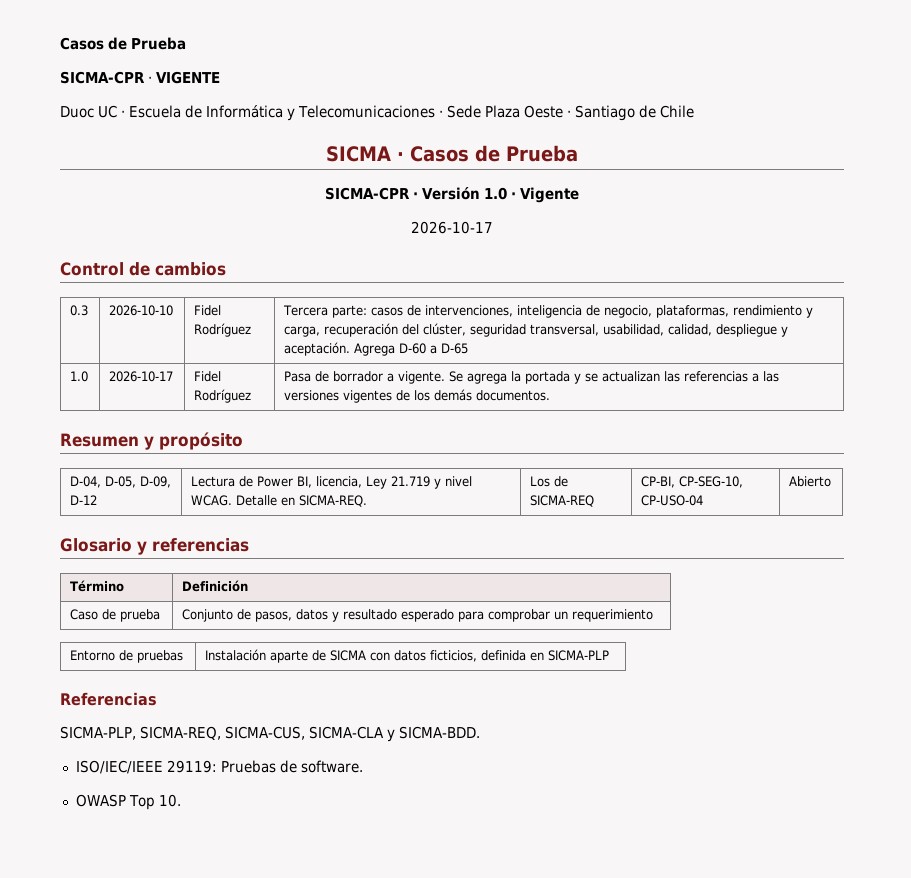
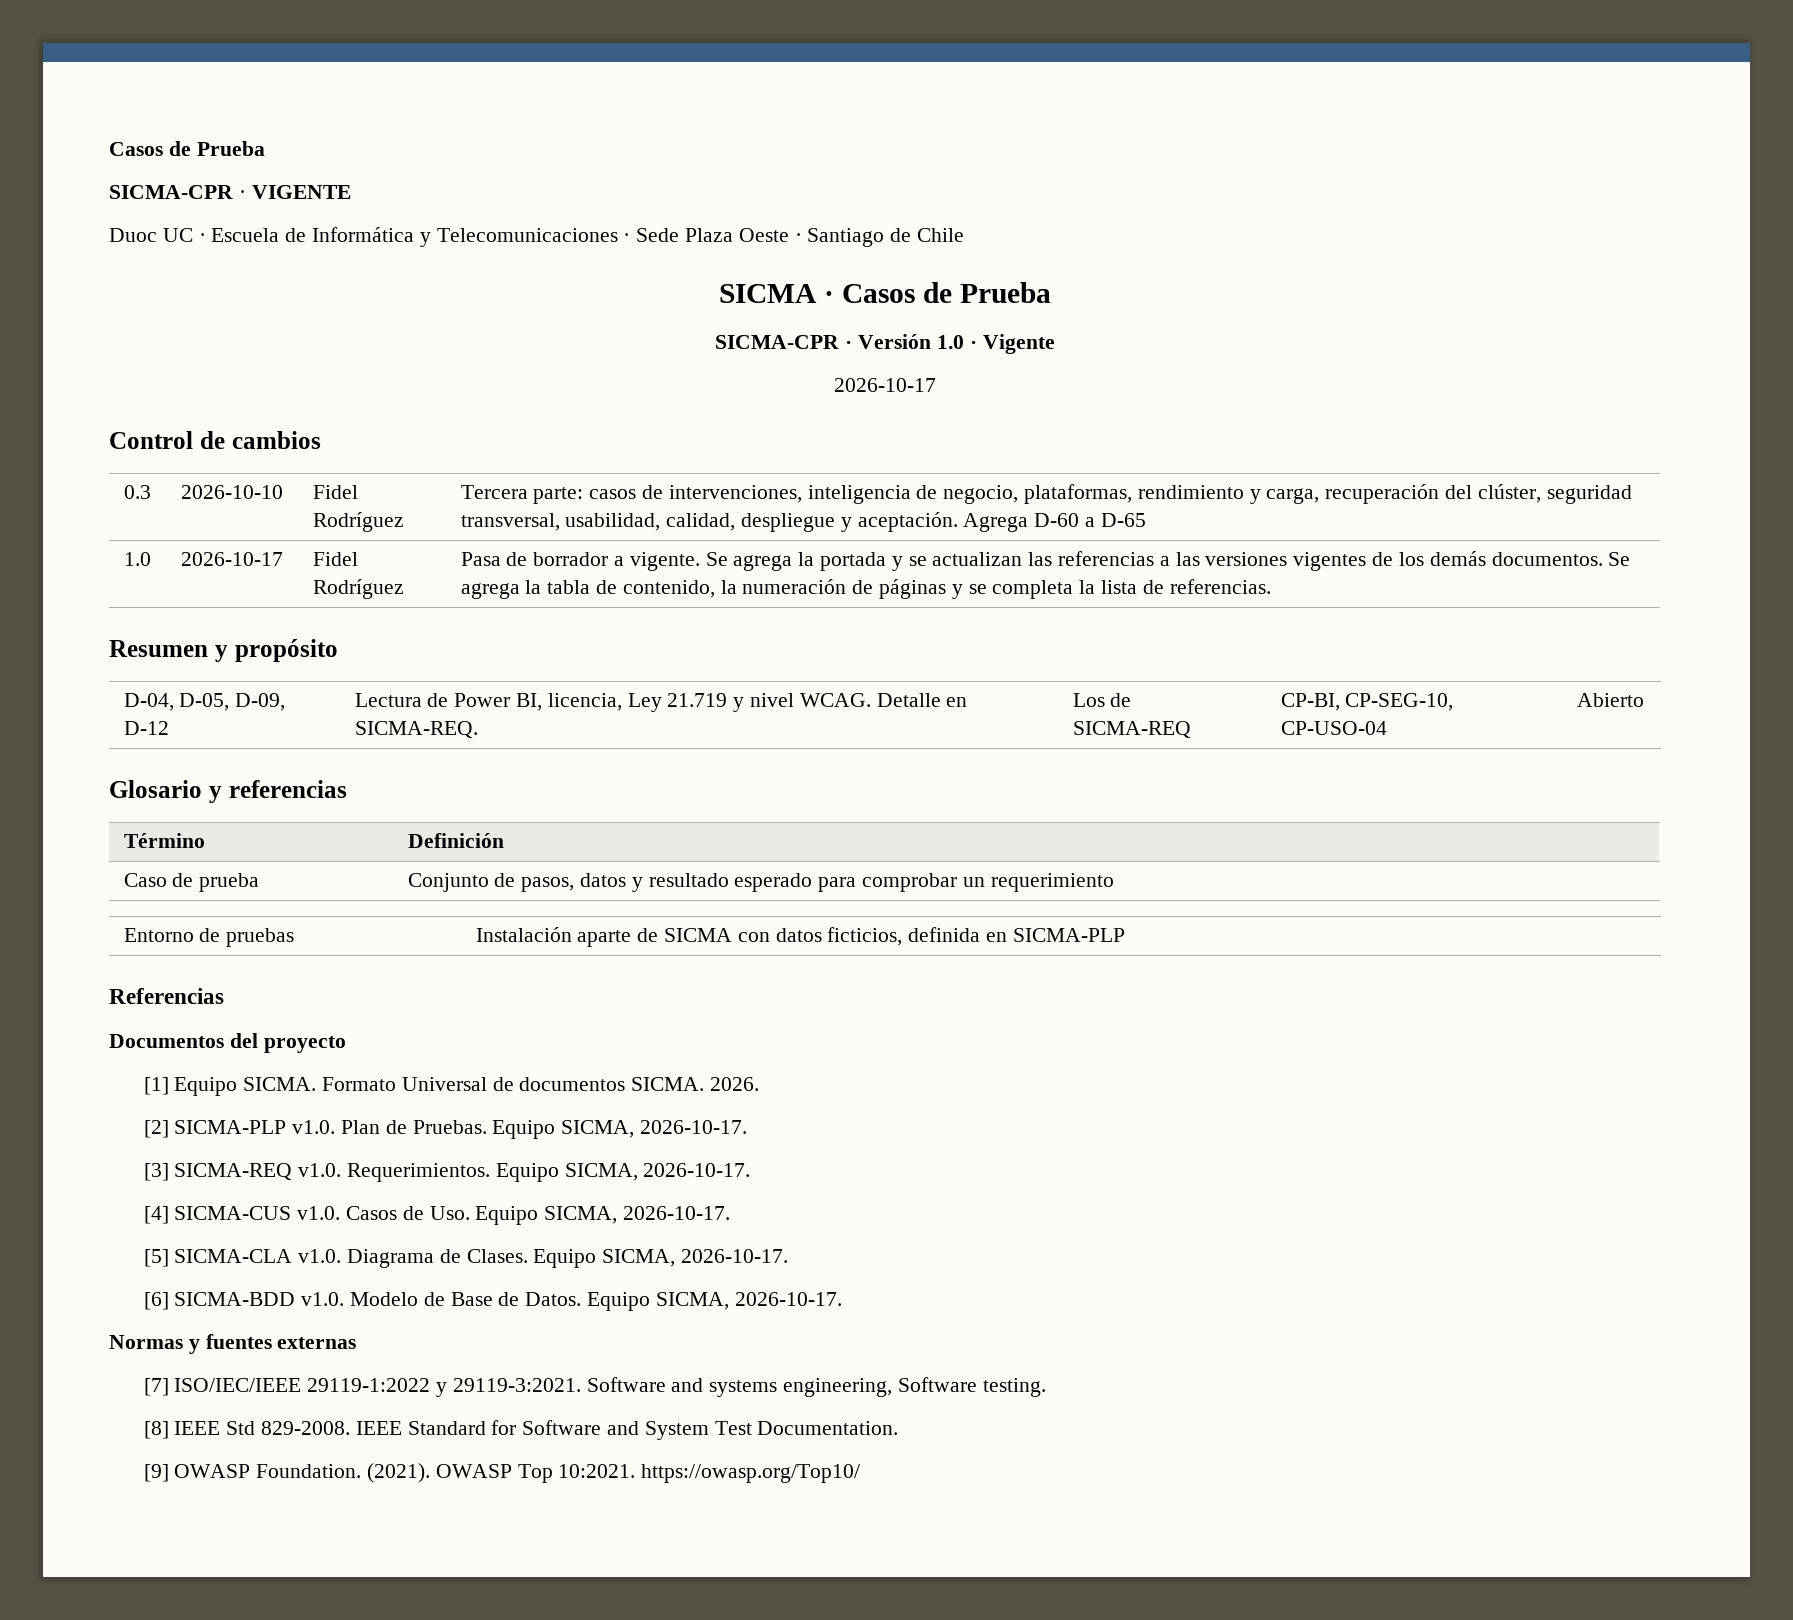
+ Se agrega la tabla de contenido, la numeración de páginas y se completa la lista de referencias.
- SICMA-PLP, SICMA-REQ, SICMA-CUS, SICMA-CLA y SICMA-BDD.
- ISO/IEC/IEEE 29119: Pruebas de software.
- OWASP Top 10.
+ Documentos del proyecto
+ [1] Equipo SICMA. Formato Universal de documentos SICMA. 2026.
+ [2] SICMA-PLP v1.0. Plan de Pruebas. Equipo SICMA, 2026-10-17.
+ [3] SICMA-REQ v1.0. Requerimientos. Equipo SICMA, 2026-10-17.
+ [4] SICMA-CUS v1.0. Casos de Uso. Equipo SICMA, 2026-10-17.
+ [5] SICMA-CLA v1.0. Diagrama de Clases. Equipo SICMA, 2026-10-17.
+ [6] SICMA-BDD v1.0. Modelo de Base de Datos. Equipo SICMA, 2026-10-17.
+ Normas y fuentes externas
+ [7] ISO/IEC/IEEE 29119-1:2022 y 29119-3:2021. Software and systems engineering, Software testing.
+ [8] IEEE Std 829-2008. IEEE Standard for Software and System Test Documentation.
+ [9] OWASP Foundation. (2021). OWASP Top 10:2021. https://owasp.org/Top10/

